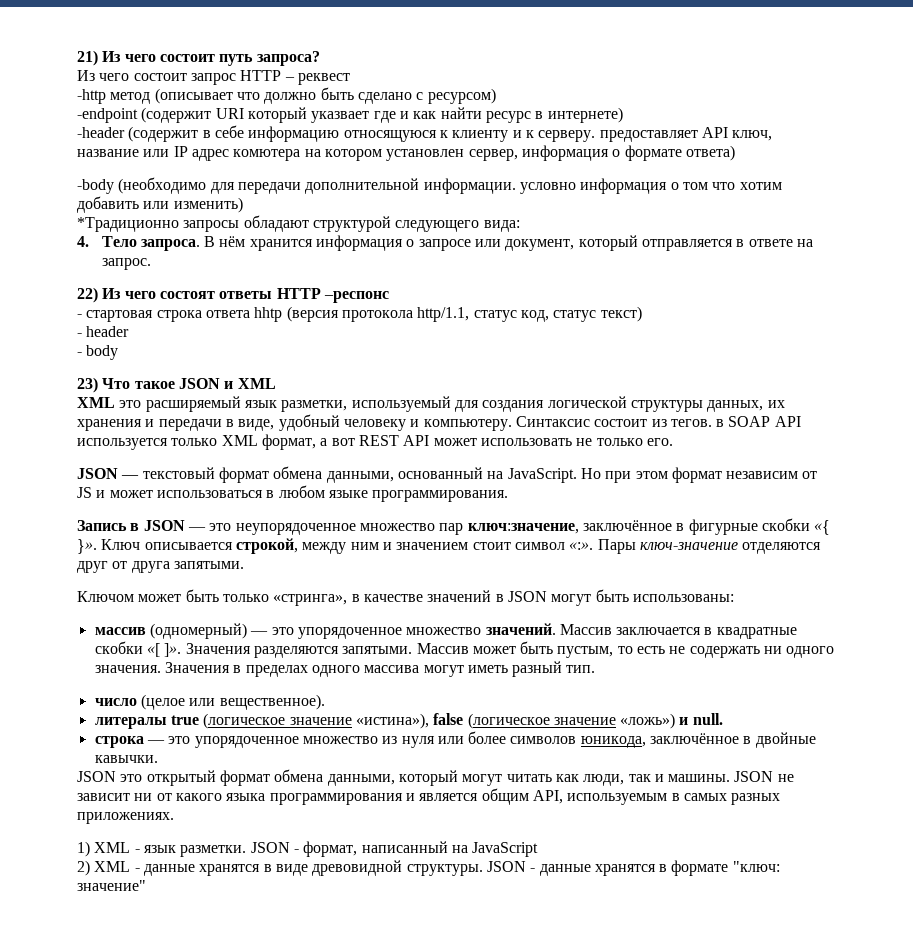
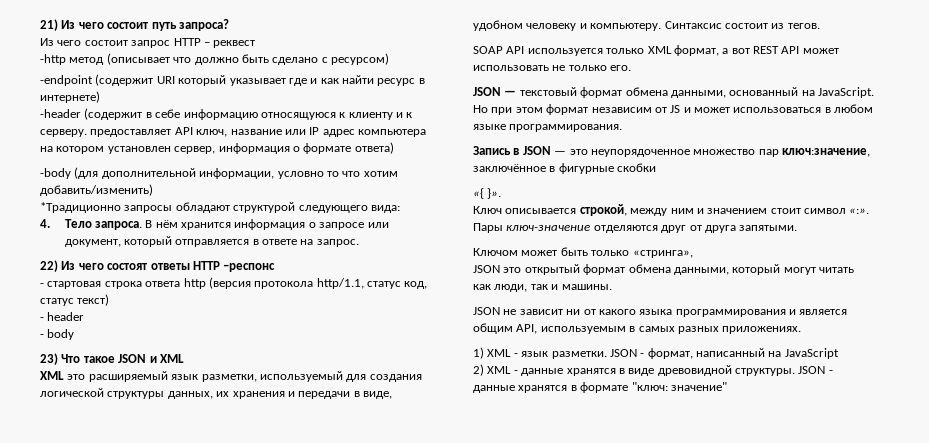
- -endpoint (содержит URI который указвает где и как найти ресурс в интернете)
+ -endpoint (содержит URI который указывает где и как найти ресурс в интернете)
- -header (содержит в себе информацию относящуюся к клиенту и к серверу. предоставляет API ключ, название или IP адрес комютера на котором установлен сервер, информация о формате ответа)
+ -header (содержит в себе информацию относящуюся к клиенту и к серверу. предоставляет API ключ, название или IP адрес компьютера на котором установлен сервер, информация о формате ответа)
- -body (необходимо для передачи дополнительной информации. условно информация о том что хотим добавить или изменить)
+ -body (для дополнительной информации, условно то что хотим добавить/изменить)
- - стартовая строка ответа hhtp (версия протокола http/1.1, статус код, статус текст)
+ - стартовая строка ответа http (версия протокола http/1.1, статус код, статус текст)
- XML это расширяемый язык разметки, используемый для создания логической структуры данных, их хранения и передачи в виде, удобный человеку и компьютеру.
+ XML это расширяемый язык разметки, используемый для создания логической структуры данных, их хранения и передачи в виде, удобном человеку и компьютеру.
- Синтаксис состоит из тегов. в SOAP API используется только XML формат, а вот REST API может использовать не только его.
+ Синтаксис состоит из тегов.
+ SOAP API используется только XML формат, а вот REST API может использовать не только его.
- Запись в JSON — это неупорядоченное множество пар ключ:значение, заключённое в фигурные скобки «{ }». Ключ описывается строкой, между ним и значением стоит символ «:».
+ Запись в JSON — это неупорядоченное множество пар ключ:значение, заключённое в фигурные скобки
+ «{ }».
+ Ключ описывается строкой, между ним и значением стоит символ «:».
- Ключом может быть только «стринга», в качестве значений в JSON могут быть использованы:
- массив (одномерный) — это упорядоченное множество значений. Массив заключается в квадратные скобки «[ ]». Значения разделяются запятыми. Массив может быть пустым, то есть не содержать ни одного значения. Значения в пределах одного массива могут иметь разный тип.
- число (целое или вещественное).
- литералы true (логическое значение «истина»), false (логическое значение «ложь») и null.
- строка — это упорядоченное множество из нуля или более символов юникода, заключённое в двойные кавычки.
+ Ключом может быть только «стринга»,
- JSON это открытый формат обмена данными, который могут читать как люди, так и машины. JSON не зависит ни от какого языка программирования и является общим API, используемым в самых разных приложениях.
+ JSON это открытый формат обмена данными, который могут читать как люди, так и машины.
+ JSON не зависит ни от какого языка программирования и является общим API, используемым в самых разных приложениях.

